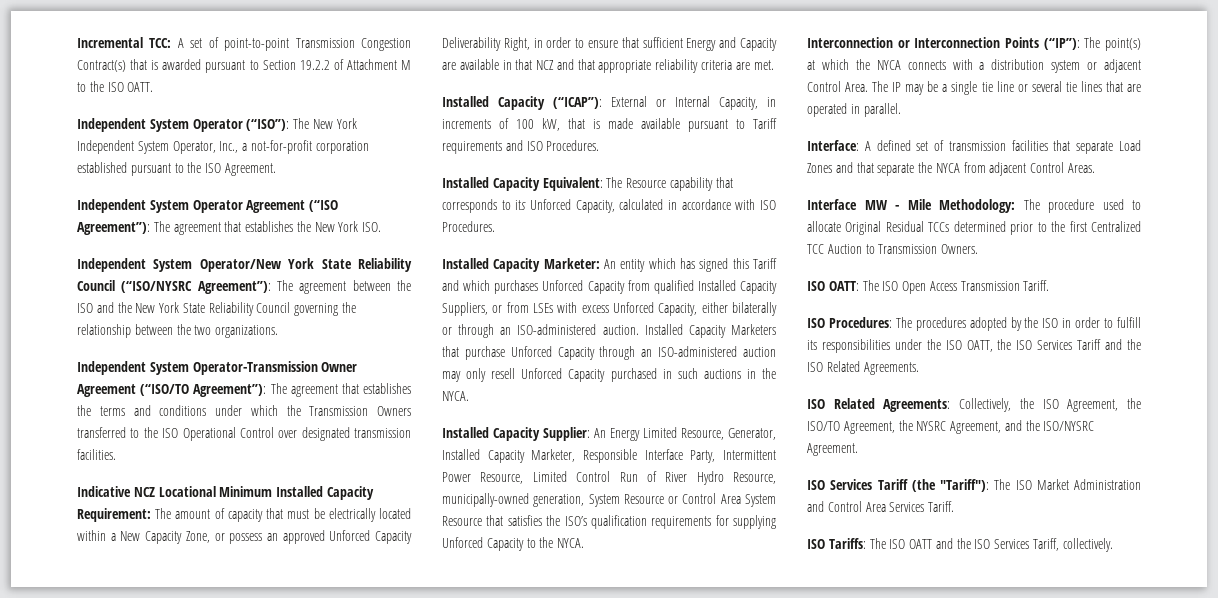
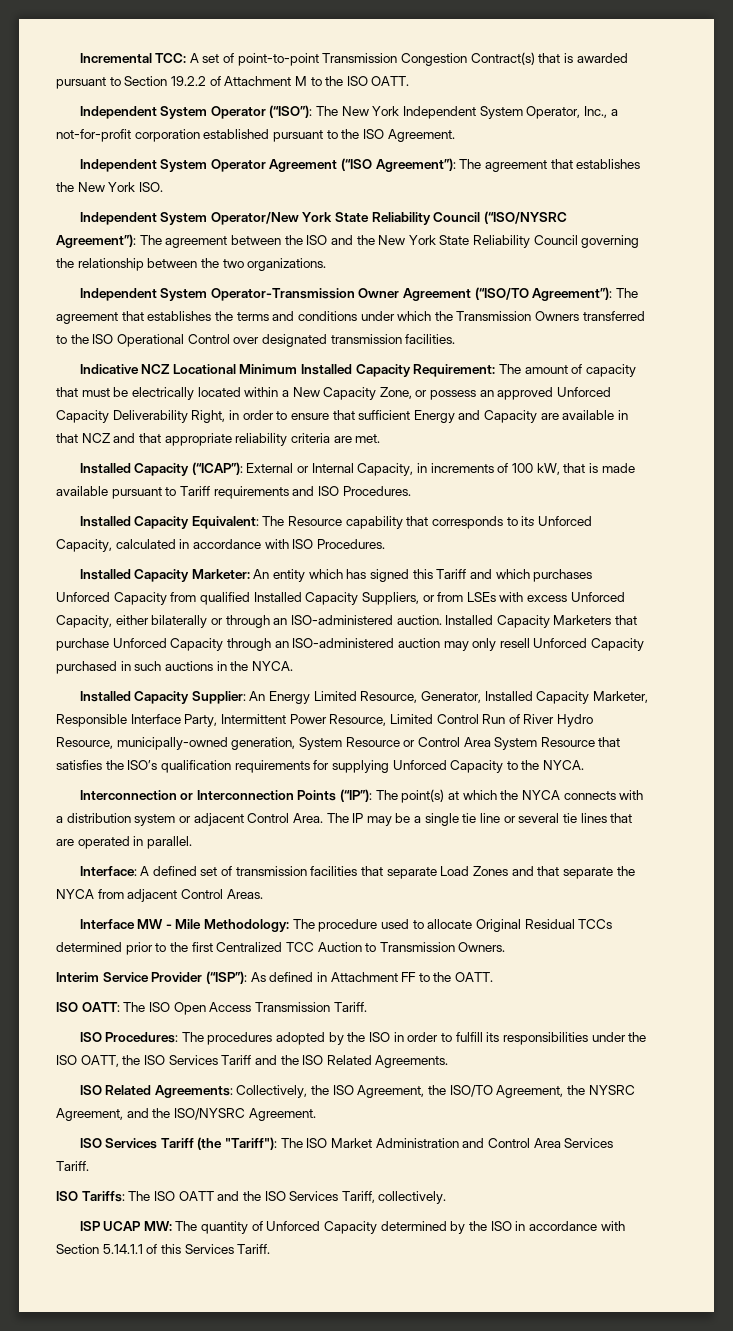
+ Interim Service Provider (“ISP”): As defined in Attachment FF to the OATT.
+ ISP UCAP MW: The quantity of Unforced Capacity determined by the ISO in accordance with Section 5.14.1.1 of this Services Tariff.

